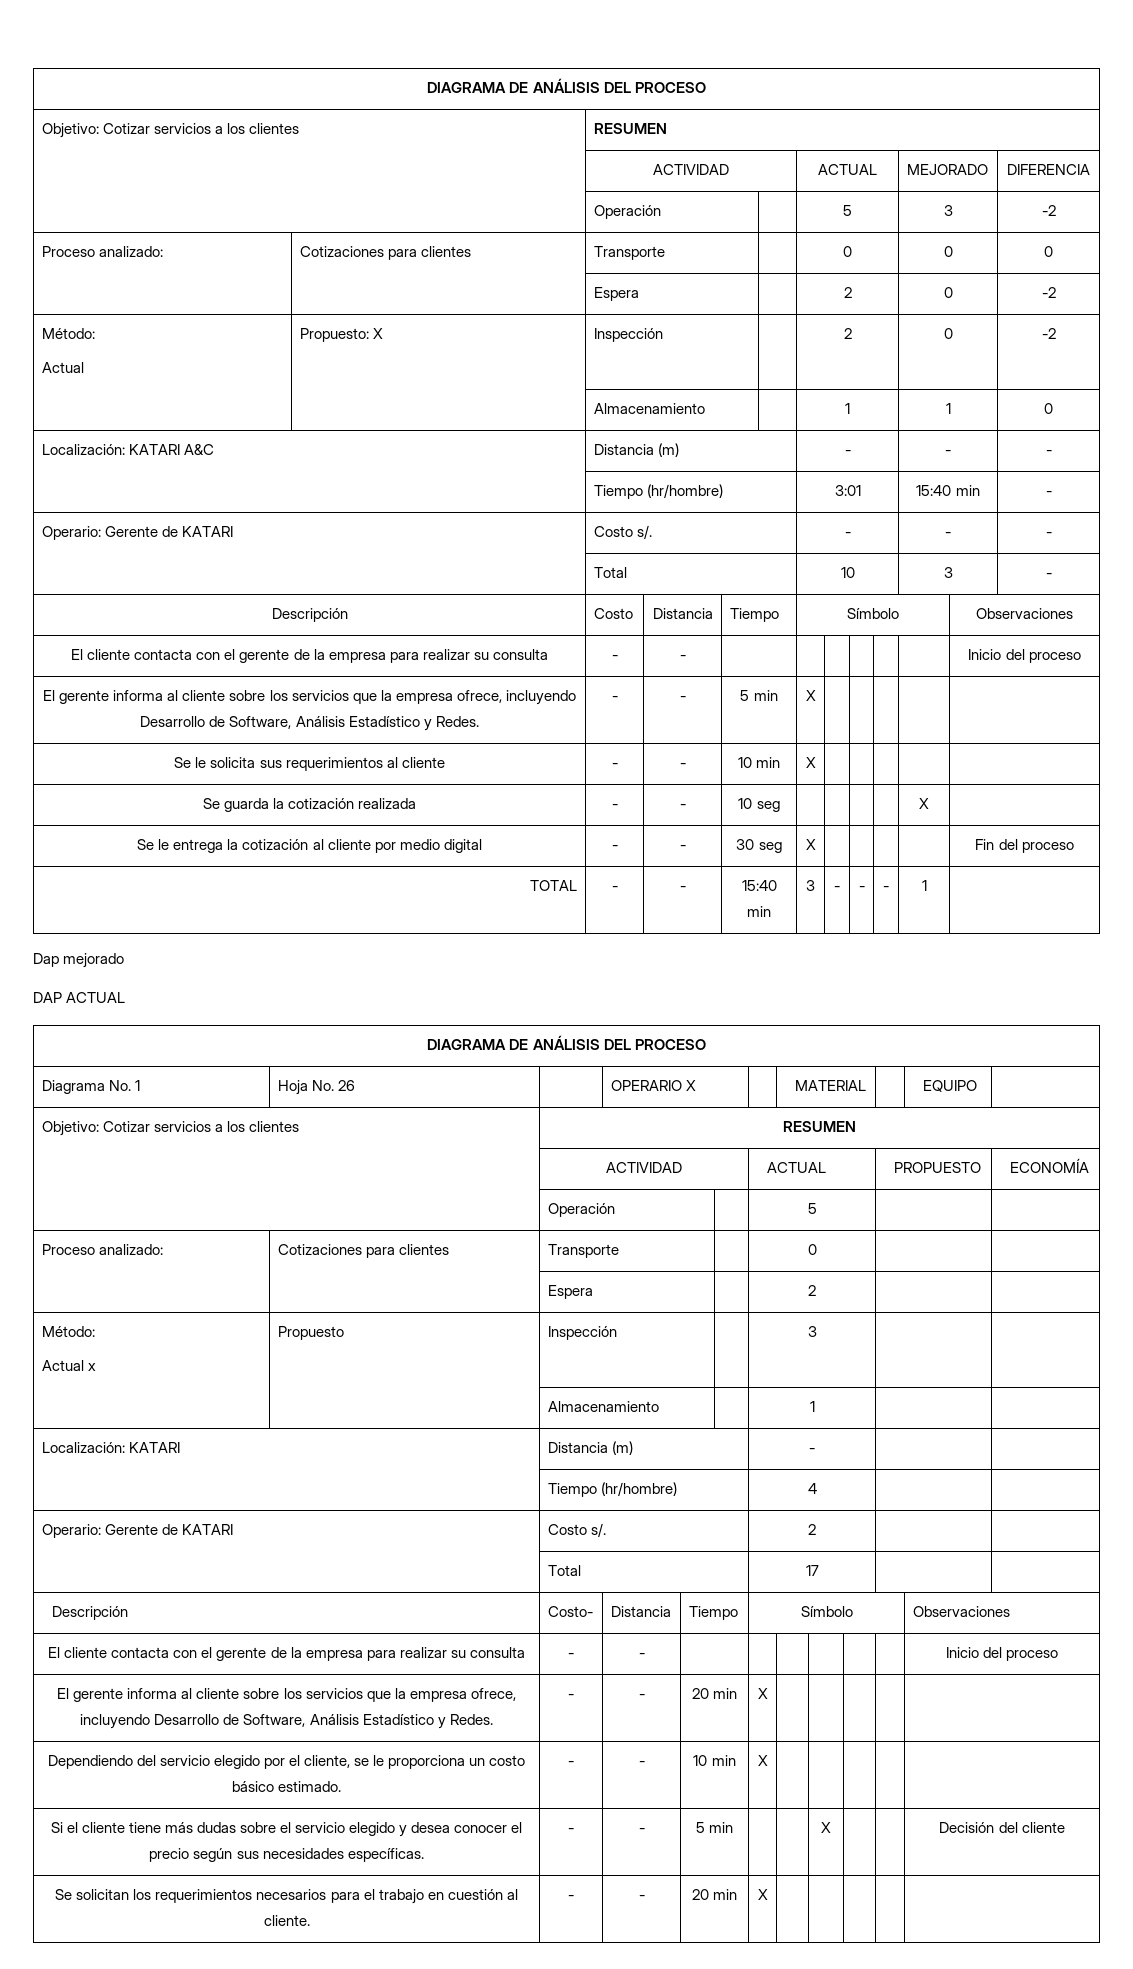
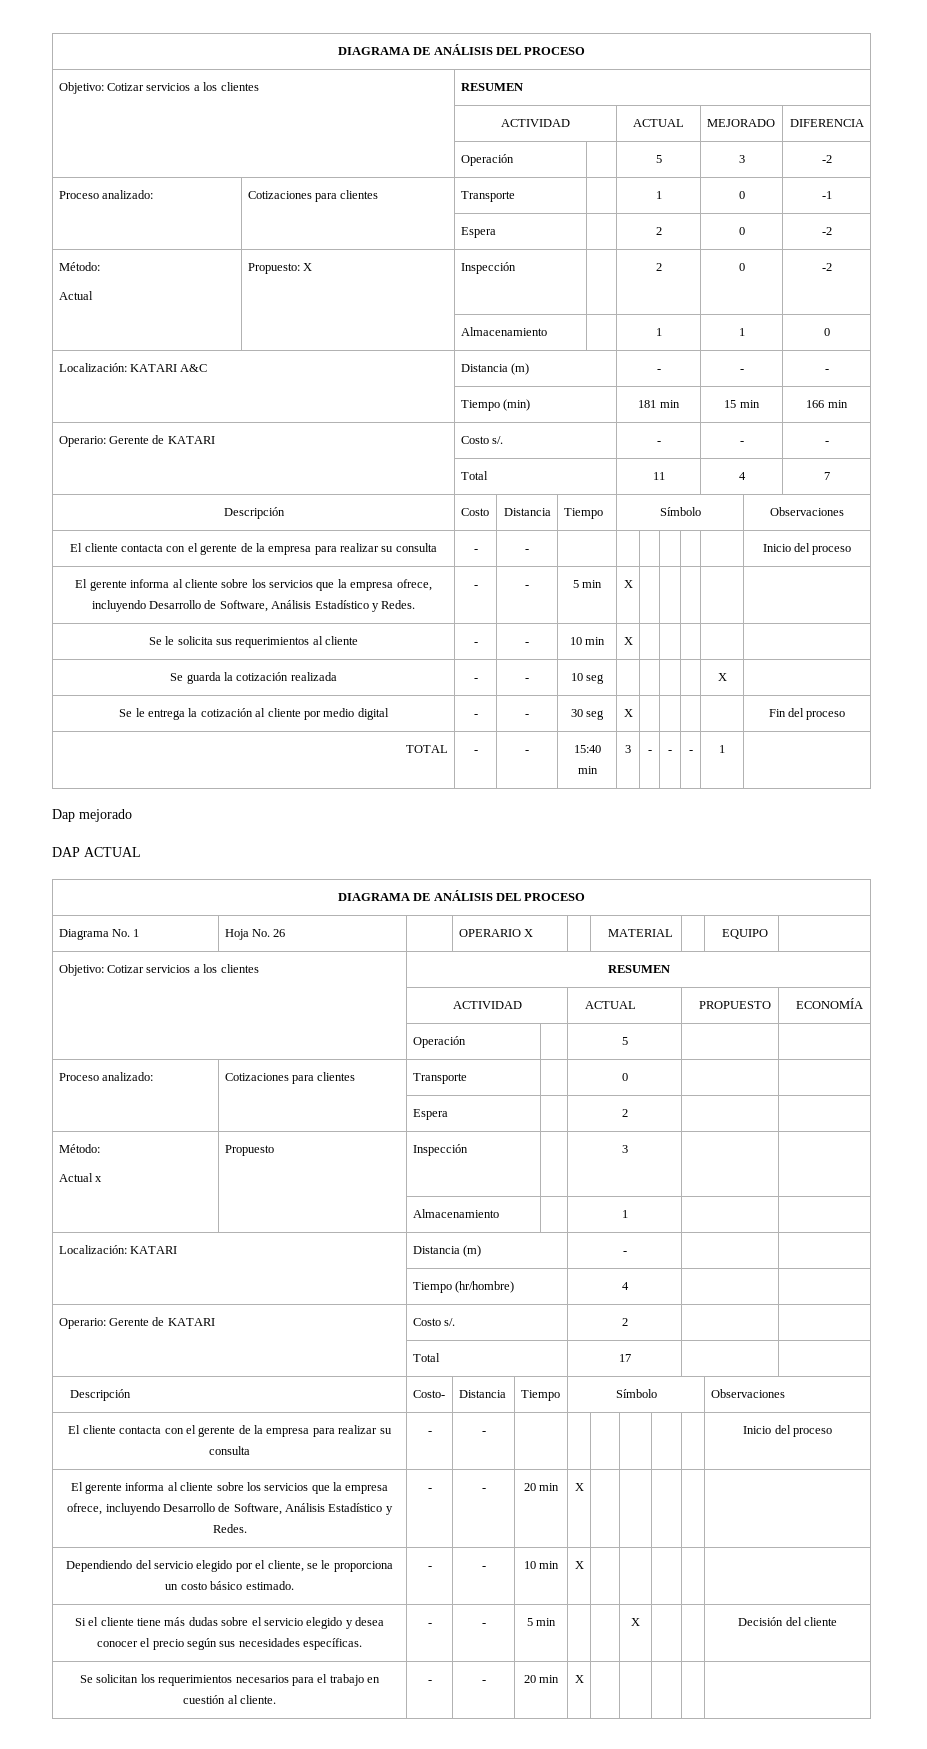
- Proceso analizado: | Cotizaciones para clientes | Transporte | | 0 | 0 | 0
+ Proceso analizado: | Cotizaciones para clientes | Transporte | | 1 | 0 | -1
- | Tiempo (hr/hombre) | 3:01 | 15:40 min | -
+ | Tiempo (min) | 181 min | 15 min | 166 min
- | Total | 10 | 3 | -
+ | Total | 11 | 4 | 7

